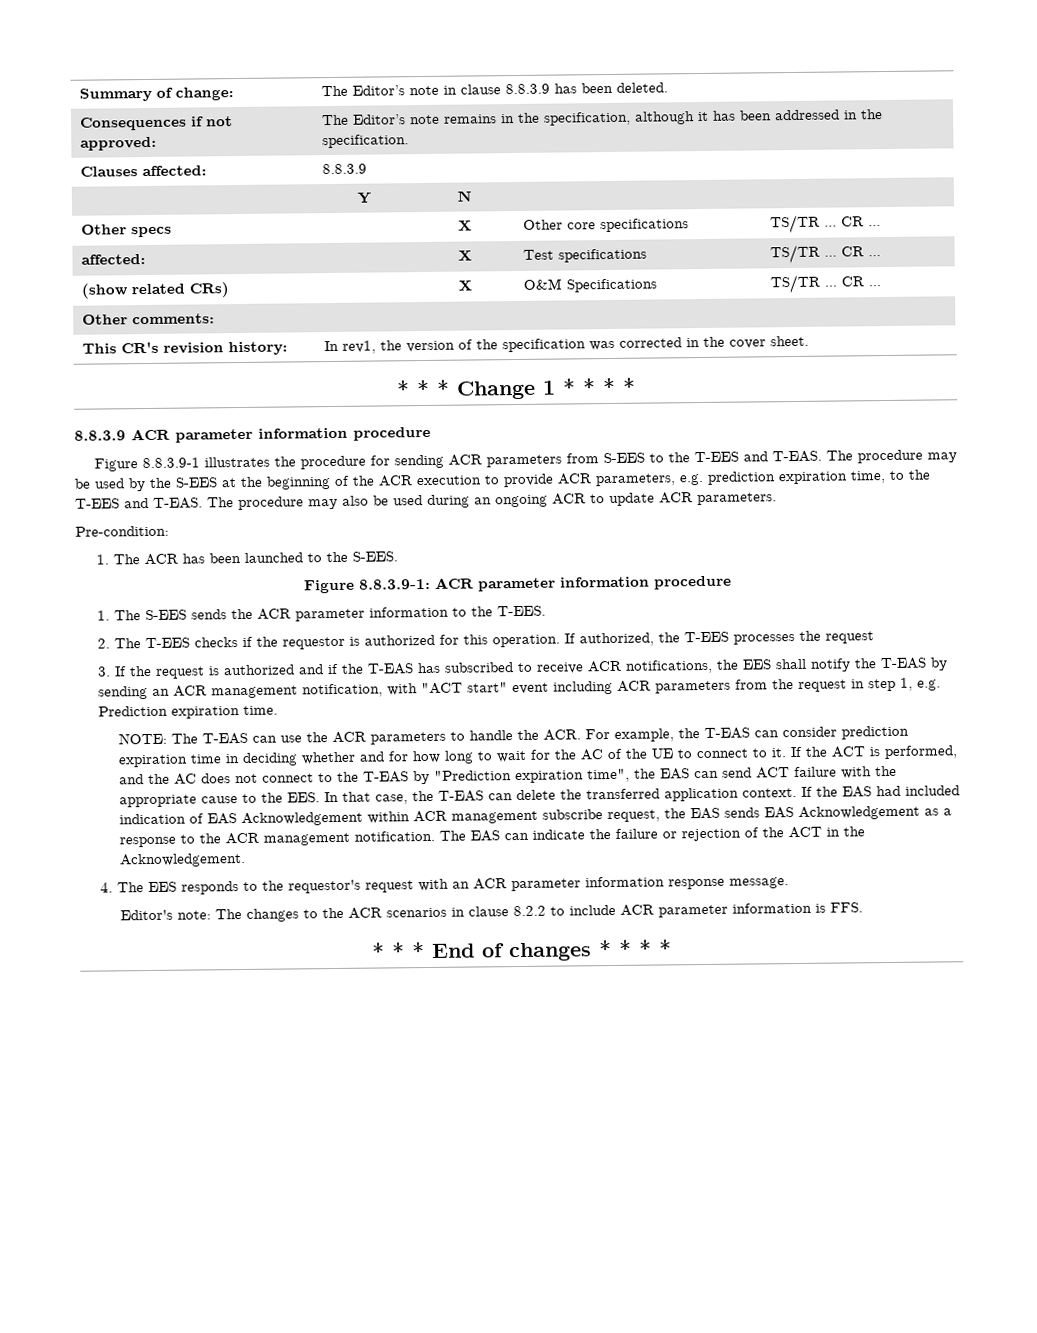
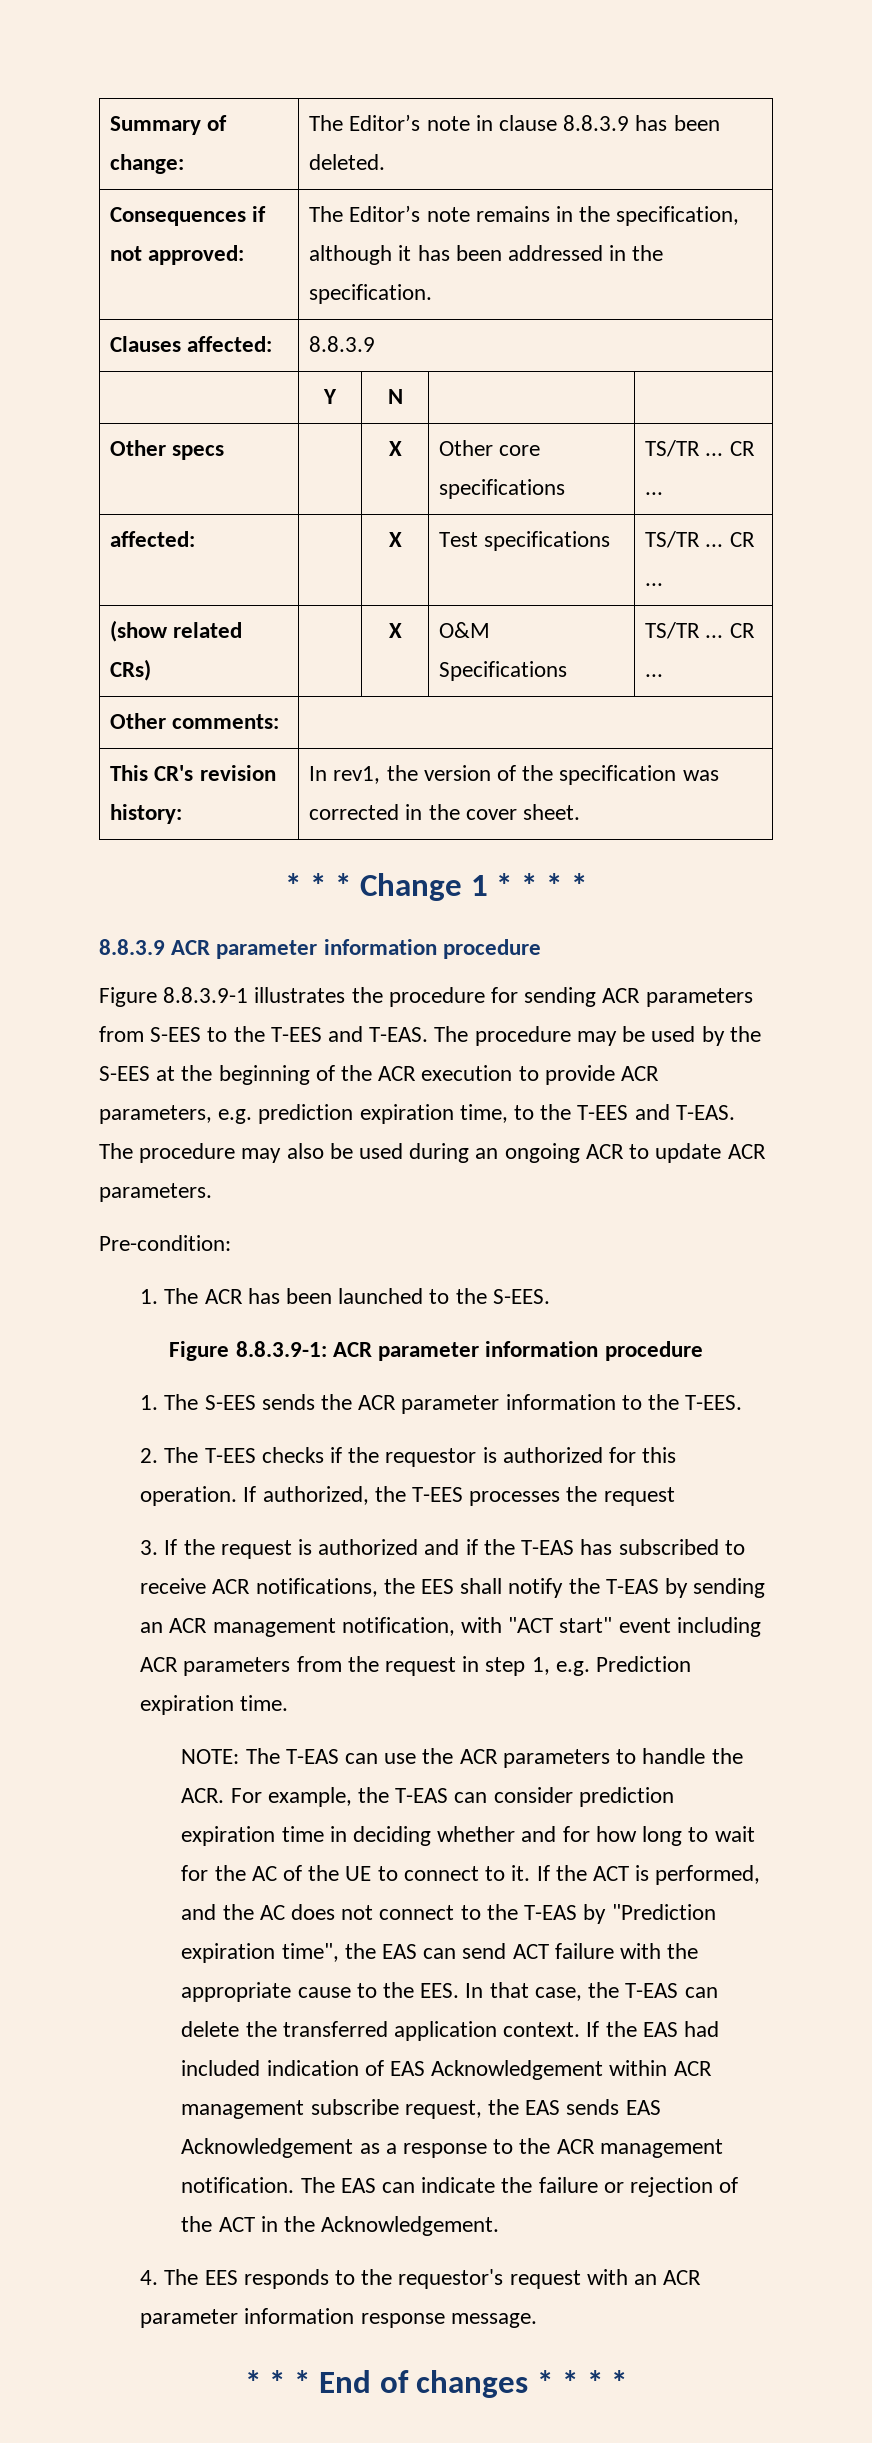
- Editor's note: The changes to the ACR scenarios in clause 8.2.2 to include ACR parameter information is FFS.

